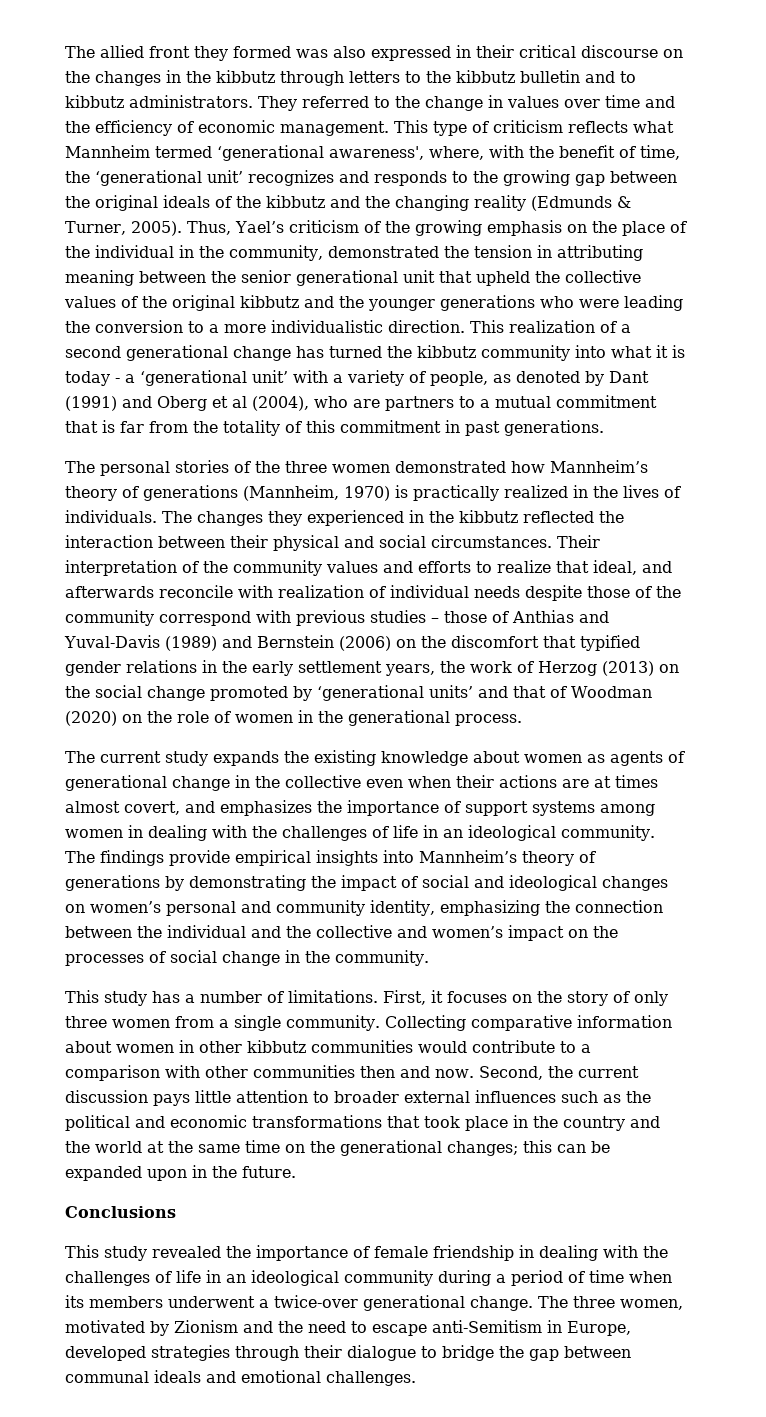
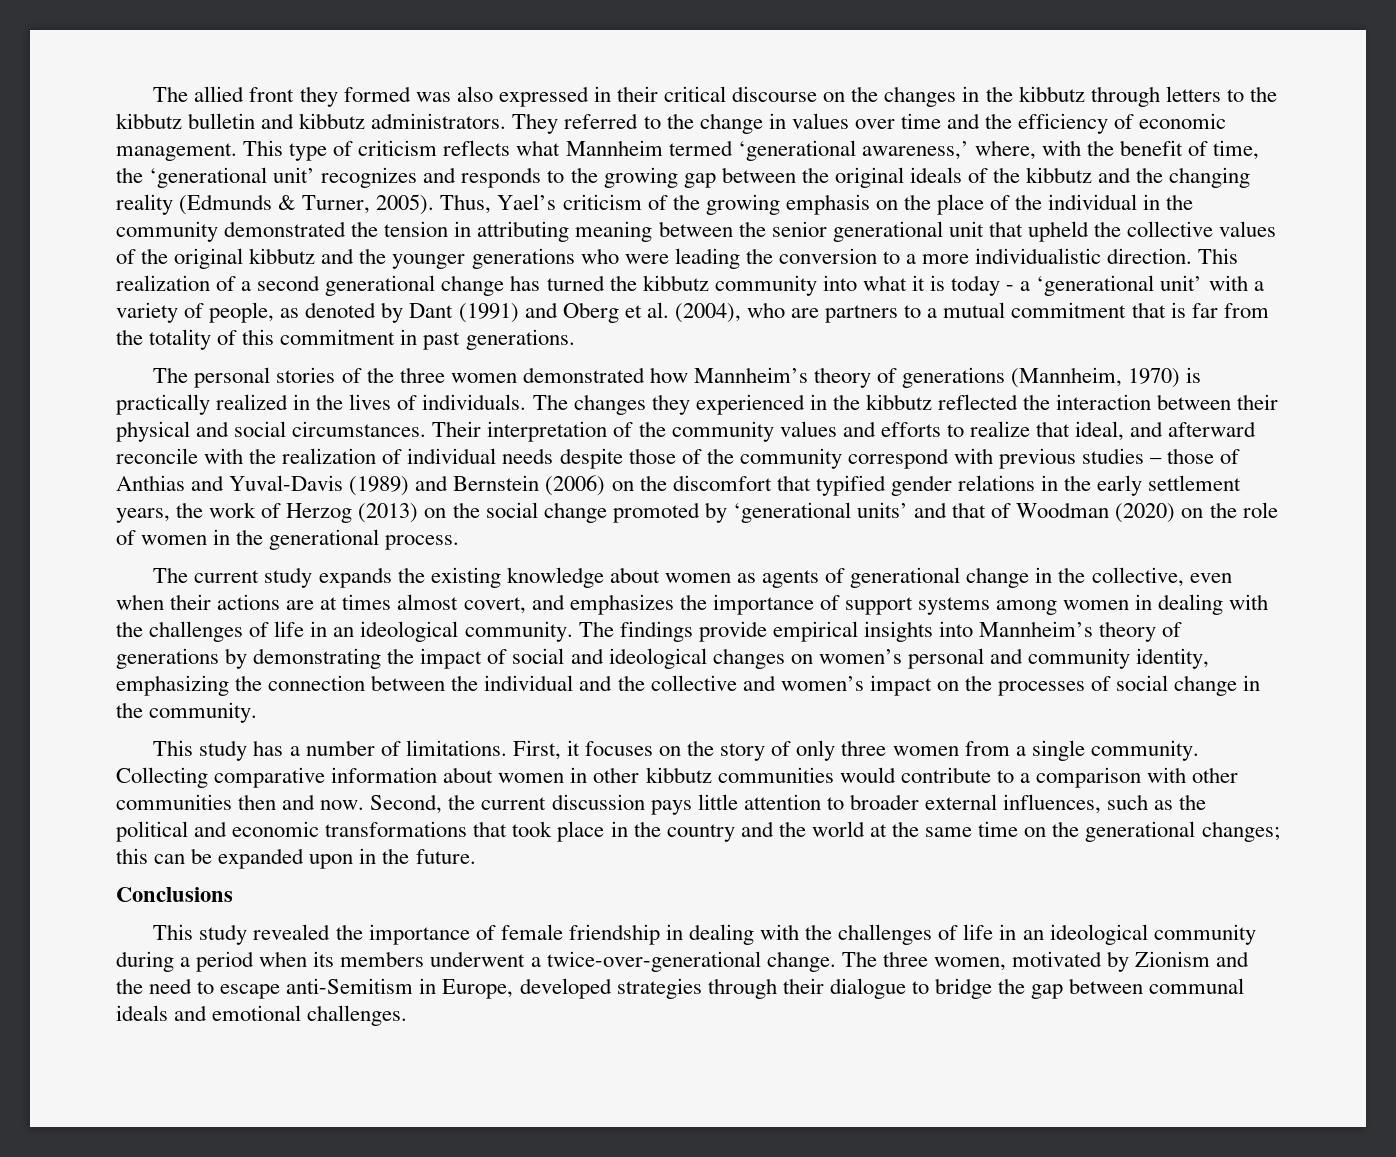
- The allied front they formed was also expressed in their critical discourse on the changes in the kibbutz through letters to the kibbutz bulletin and to kibbutz administrators.
+ The allied front they formed was also expressed in their critical discourse on the changes in the kibbutz through letters to the kibbutz bulletin and kibbutz administrators.
- This type of criticism reflects what Mannheim termed ‘generational awareness', where, with the benefit of time, the ‘generational unit’ recognizes and responds to the growing gap between the original ideals of the kibbutz and the changing reality (Edmunds & Turner, 2005).
+ This type of criticism reflects what Mannheim termed ‘generational awareness,’ where, with the benefit of time, the ‘generational unit’ recognizes and responds to the growing gap between the original ideals of the kibbutz and the changing reality (Edmunds & Turner, 2005).
- Thus, Yael’s criticism of the growing emphasis on the place of the individual in the community, demonstrated the tension in attributing meaning between the senior generational unit that upheld the collective values of the original kibbutz and the younger generations who were leading the conversion to a more individualistic direction.
+ Thus, Yael’s criticism of the growing emphasis on the place of the individual in the community demonstrated the tension in attributing meaning between the senior generational unit that upheld the collective values of the original kibbutz and the younger generations who were leading the conversion to a more individualistic direction.
- This realization of a second generational change has turned the kibbutz community into what it is today - a ‘generational unit’ with a variety of people, as denoted by Dant (1991) and Oberg et al (2004), who are partners to a mutual commitment that is far from the totality of this commitment in past generations.
+ This realization of a second generational change has turned the kibbutz community into what it is today - a ‘generational unit’ with a variety of people, as denoted by Dant (1991) and Oberg et al. (2004), who are partners to a mutual commitment that is far from the totality of this commitment in past generations.
- Their interpretation of the community values and efforts to realize that ideal, and afterwards reconcile with realization of individual needs despite those of the community correspond with previous studies – those of Anthias and Yuval-Davis (1989) and Bernstein (2006) on the discomfort that typified gender relations in the early settlement years, the work of Herzog (2013) on the social change promoted by ‘generational units’ and that of Woodman (2020) on the role of women in the generational process.
+ Their interpretation of the community values and efforts to realize that ideal, and afterward reconcile with the realization of individual needs despite those of the community correspond with previous studies – those of Anthias and Yuval-Davis (1989) and Bernstein (2006) on the discomfort that typified gender relations in the early settlement years, the work of Herzog (2013) on the social change promoted by ‘generational units’ and that of Woodman (2020) on the role of women in the generational process.
- The current study expands the existing knowledge about women as agents of generational change in the collective even when their actions are at times almost covert, and emphasizes the importance of support systems among women in dealing with the challenges of life in an ideological community.
+ The current study expands the existing knowledge about women as agents of generational change in the collective, even when their actions are at times almost covert, and emphasizes the importance of support systems among women in dealing with the challenges of life in an ideological community.
- Second, the current discussion pays little attention to broader external influences such as the political and economic transformations that took place in the country and the world at the same time on the generational changes; this can be expanded upon in the future.
+ Second, the current discussion pays little attention to broader external influences, such as the political and economic transformations that took place in the country and the world at the same time on the generational changes; this can be expanded upon in the future.
- This study revealed the importance of female friendship in dealing with the challenges of life in an ideological community during a period of time when its members underwent a twice-over generational change.
+ This study revealed the importance of female friendship in dealing with the challenges of life in an ideological community during a period when its members underwent a twice-over-generational change.

